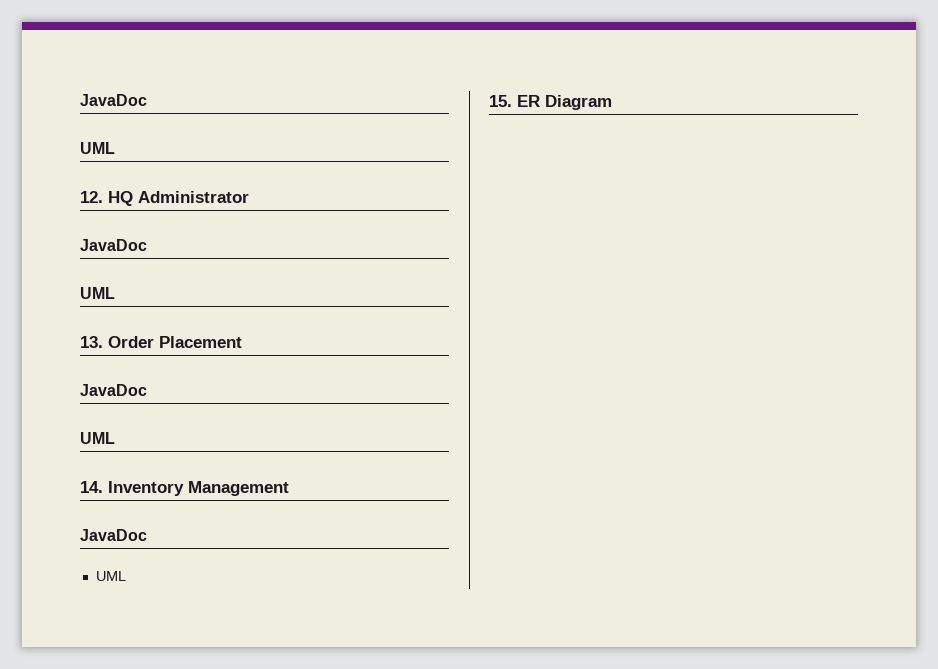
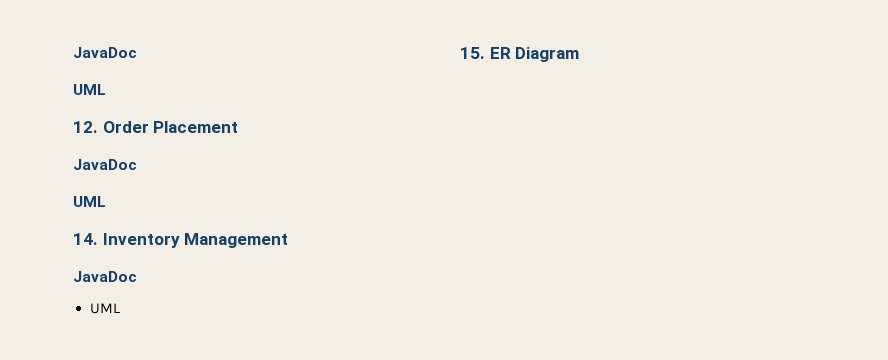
- 12. HQ Administrator
- JavaDoc
- UML
- 13. Order Placement
+ 12. Order Placement

